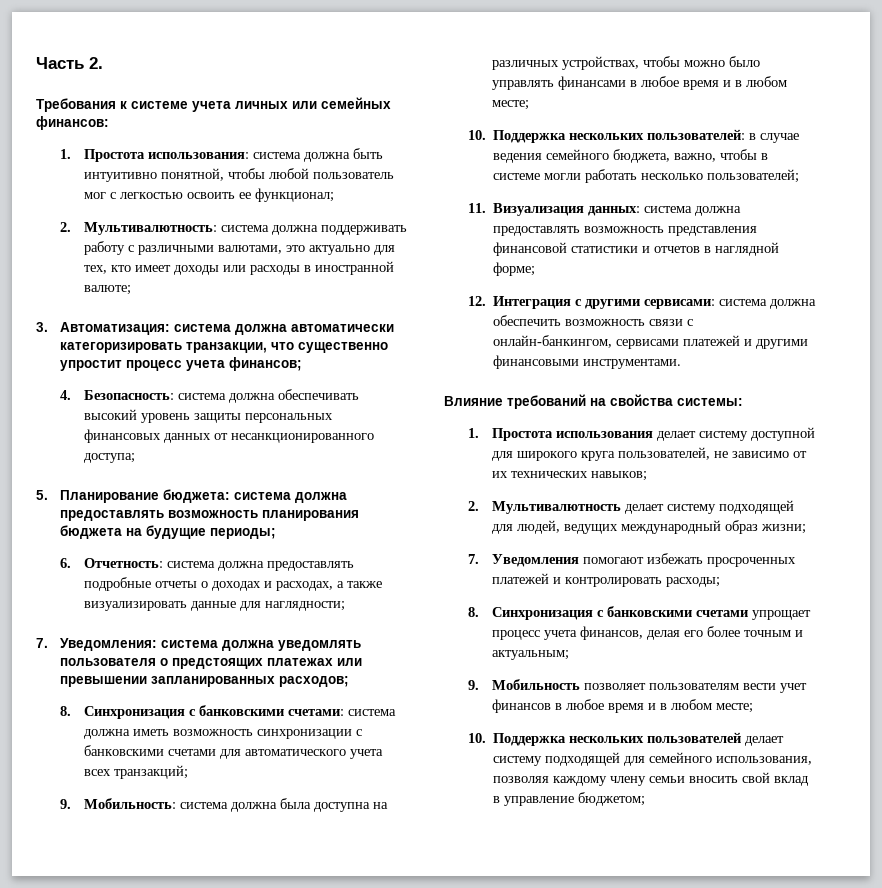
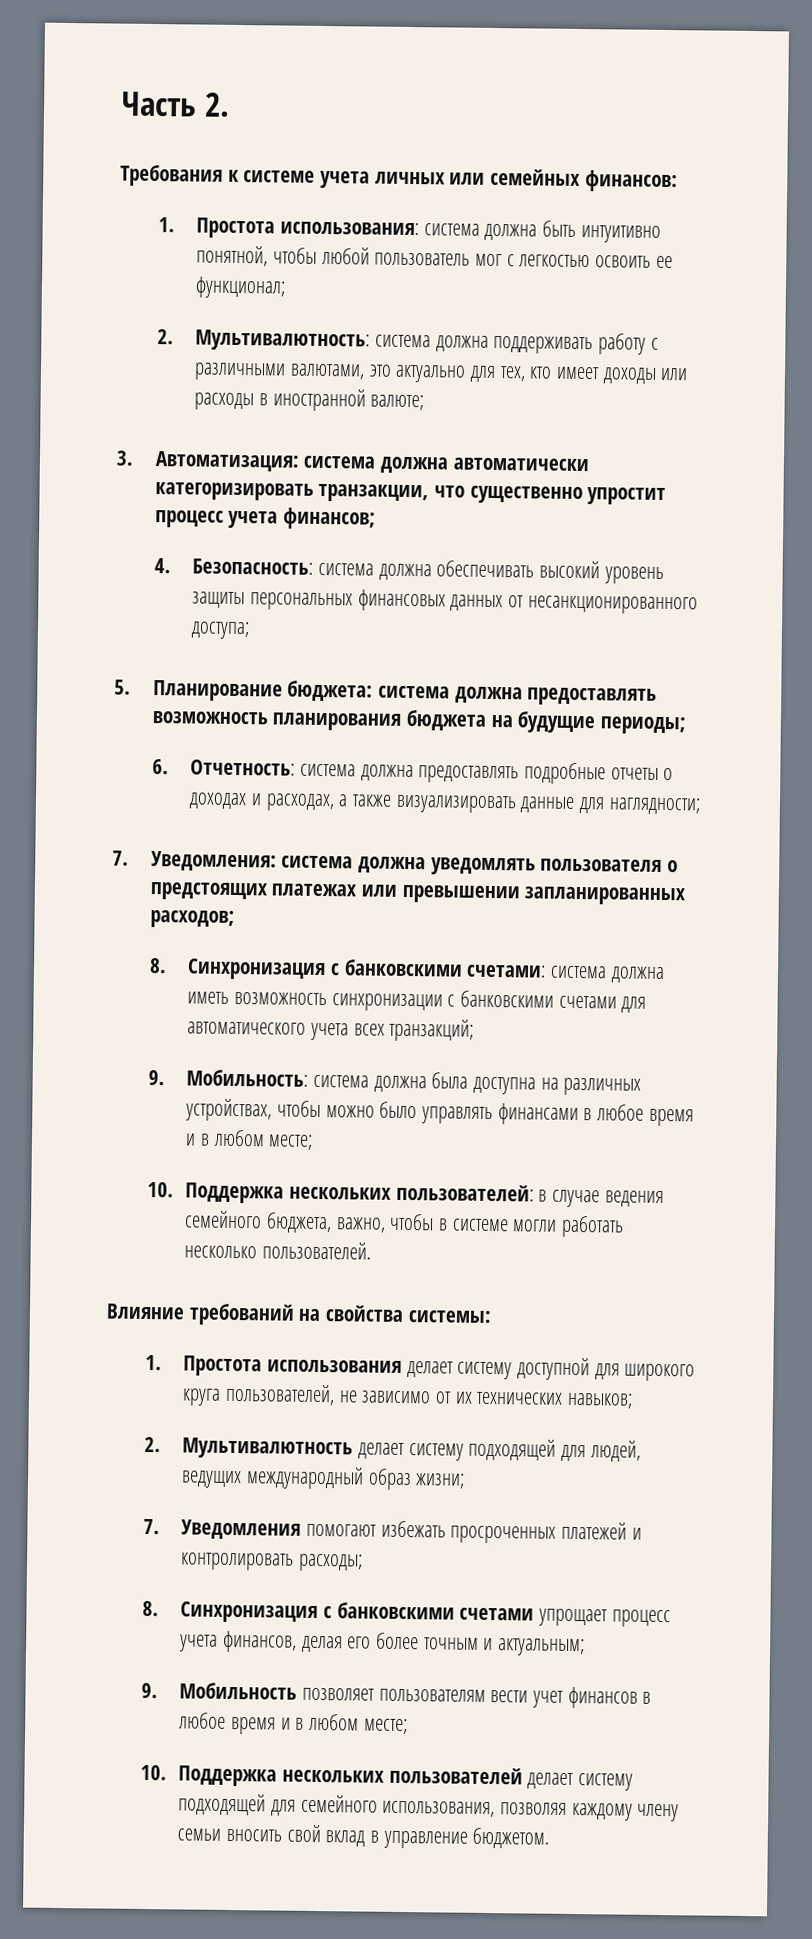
- 10. Поддержка нескольких пользователей: в случае ведения семейного бюджета, важно, чтобы в системе могли работать несколько пользователей;
- 11. Визуализация данных: система должна предоставлять возможность представления финансовой статистики и отчетов в наглядной форме;
- 12. Интеграция с другими сервисами: система должна обеспечить возможность связи с онлайн-банкингом, сервисами платежей и другими финансовыми инструментами.
+ 10. Поддержка нескольких пользователей: в случае ведения семейного бюджета, важно, чтобы в системе могли работать несколько пользователей.
- 10. Поддержка нескольких пользователей делает систему подходящей для семейного использования, позволяя каждому члену семьи вносить свой вклад в управление бюджетом;
+ 10. Поддержка нескольких пользователей делает систему подходящей для семейного использования, позволяя каждому члену семьи вносить свой вклад в управление бюджетом.

